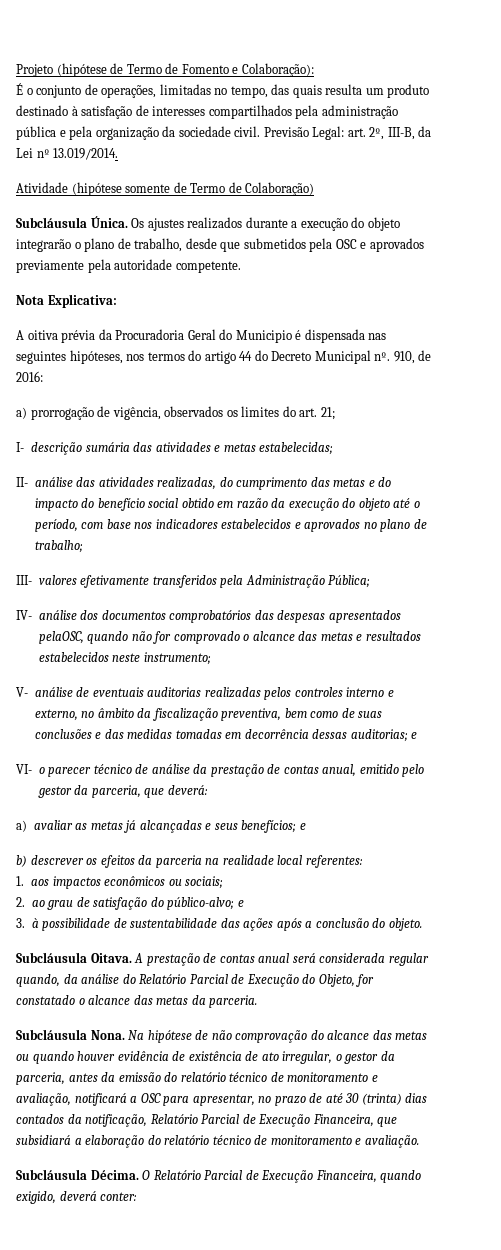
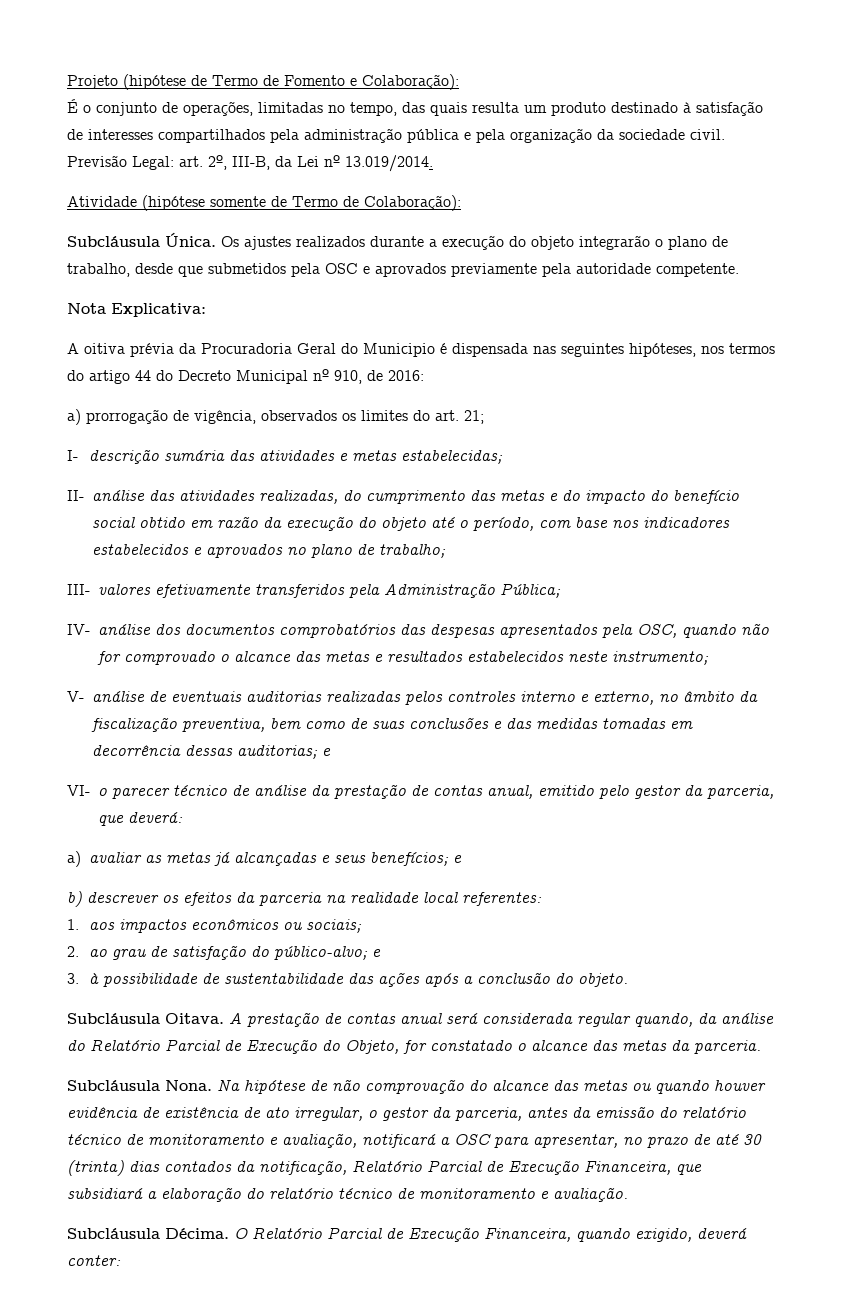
- Atividade (hipótese somente de Termo de Colaboração)
+ Atividade (hipótese somente de Termo de Colaboração):
- A oitiva prévia da Procuradoria Geral do Municipio é dispensada nas seguintes hipóteses, nos termos do artigo 44 do Decreto Municipal nº. 910, de 2016:
+ A oitiva prévia da Procuradoria Geral do Municipio é dispensada nas seguintes hipóteses, nos termos do artigo 44 do Decreto Municipal nº 910, de 2016:
- IV- análise dos documentos comprobatórios das despesas apresentados pelaOSC, quando não for comprovado o alcance das metas e resultados estabelecidos neste instrumento;
+ IV- análise dos documentos comprobatórios das despesas apresentados pela OSC, quando não for comprovado o alcance das metas e resultados estabelecidos neste instrumento;

